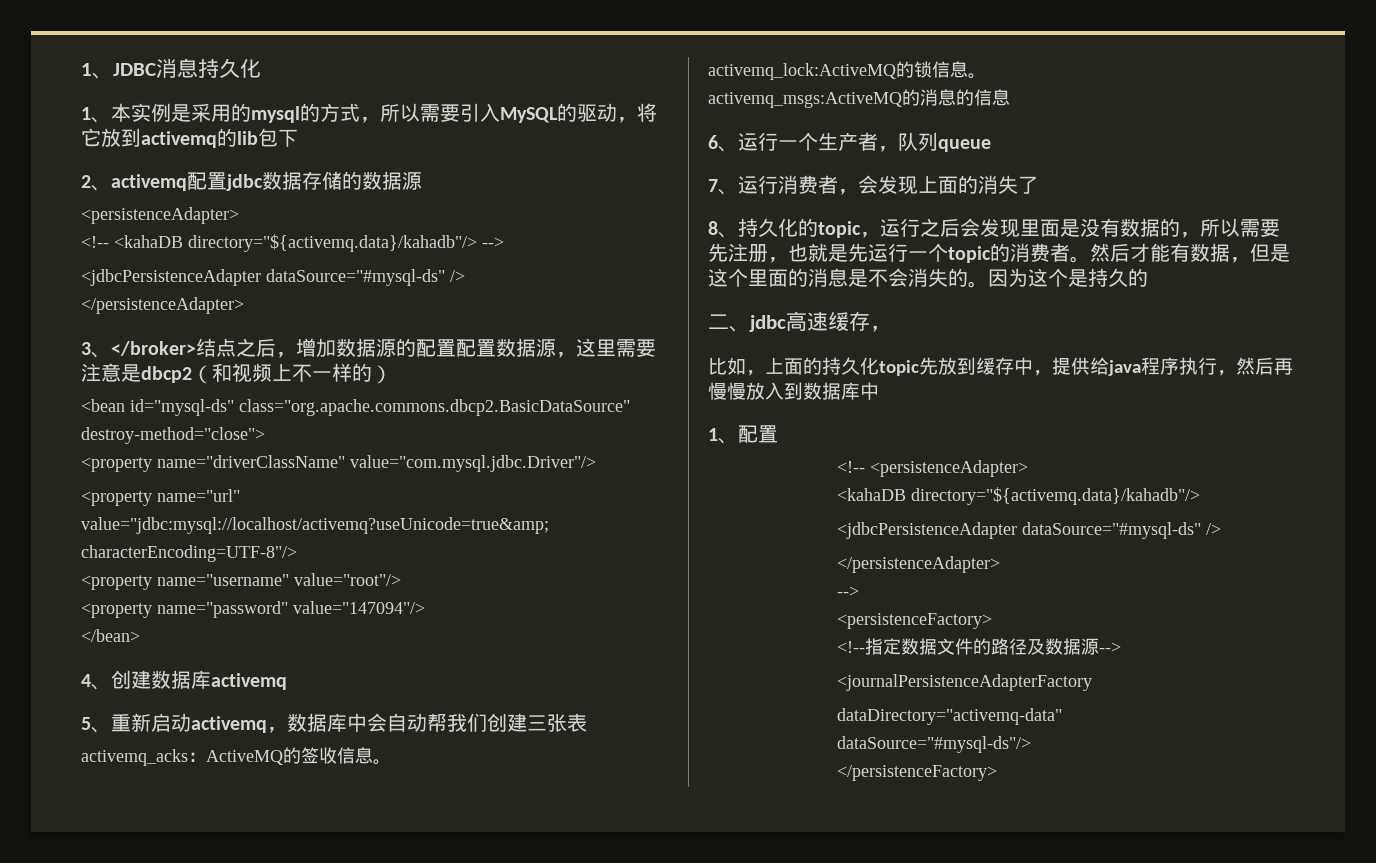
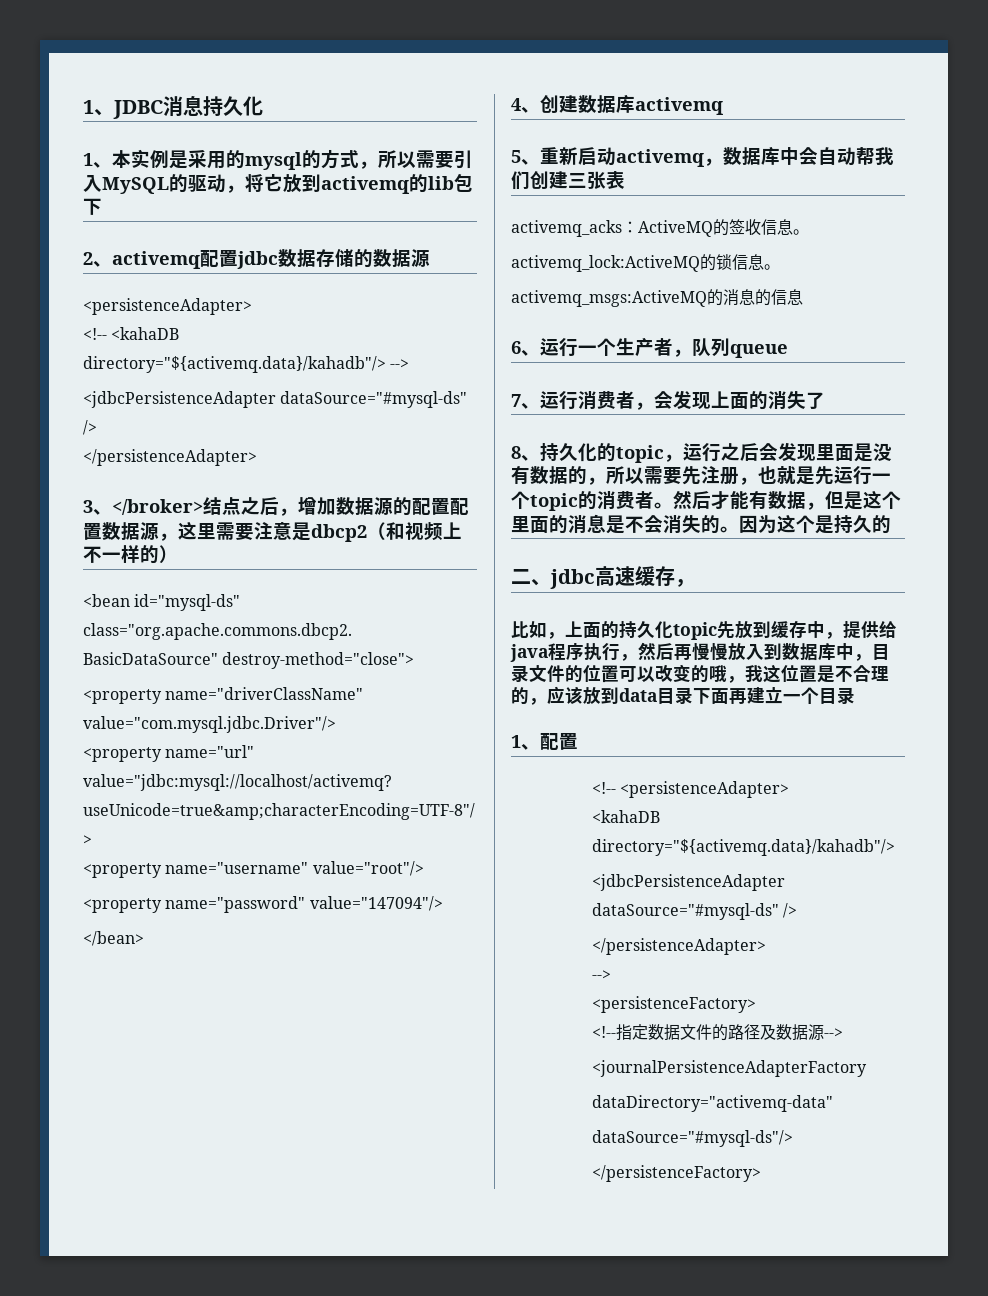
- 比如，上面的持久化topic先放到缓存中，提供给java程序执行，然后再慢慢放入到数据库中
+ 比如，上面的持久化topic先放到缓存中，提供给java程序执行，然后再慢慢放入到数据库中，目录文件的位置可以改变的哦，我这位置是不合理的，应该放到data目录下面再建立一个目录

